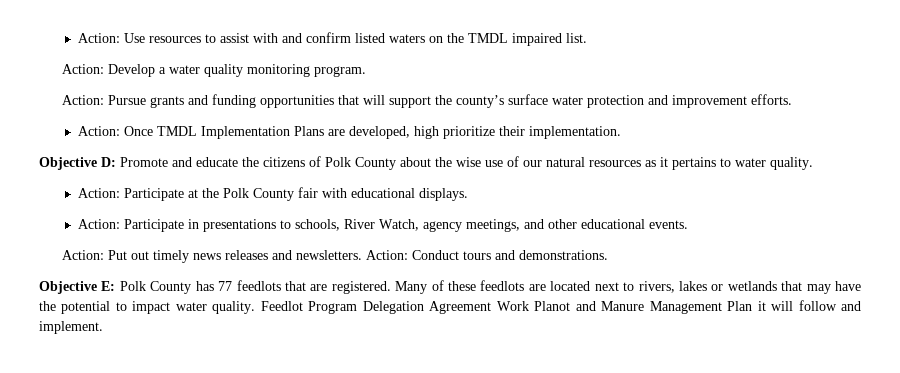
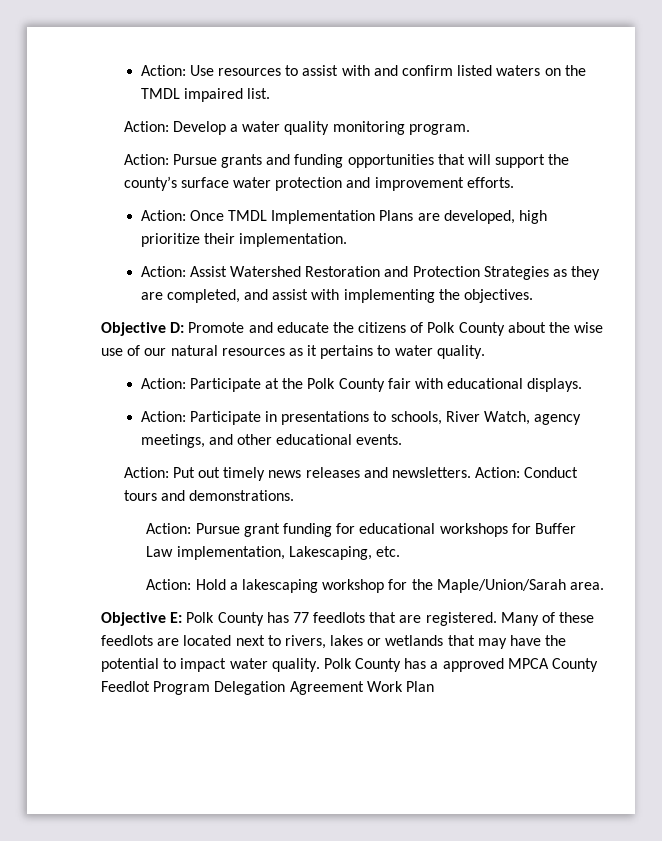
+ Action: Assist Watershed Restoration and Protection Strategies as they are completed, and assist with implementing the objectives.
+ Action: Pursue grant funding for educational workshops for Buffer Law implementation, Lakescaping, etc.
+ Action: Hold a lakescaping workshop for the Maple/Union/Sarah area.
- Feedlot Program Delegation Agreement Work Planot and Manure Management Plan it will follow and implement.
+ Polk County has a approved MPCA County Feedlot Program Delegation Agreement Work Plan

